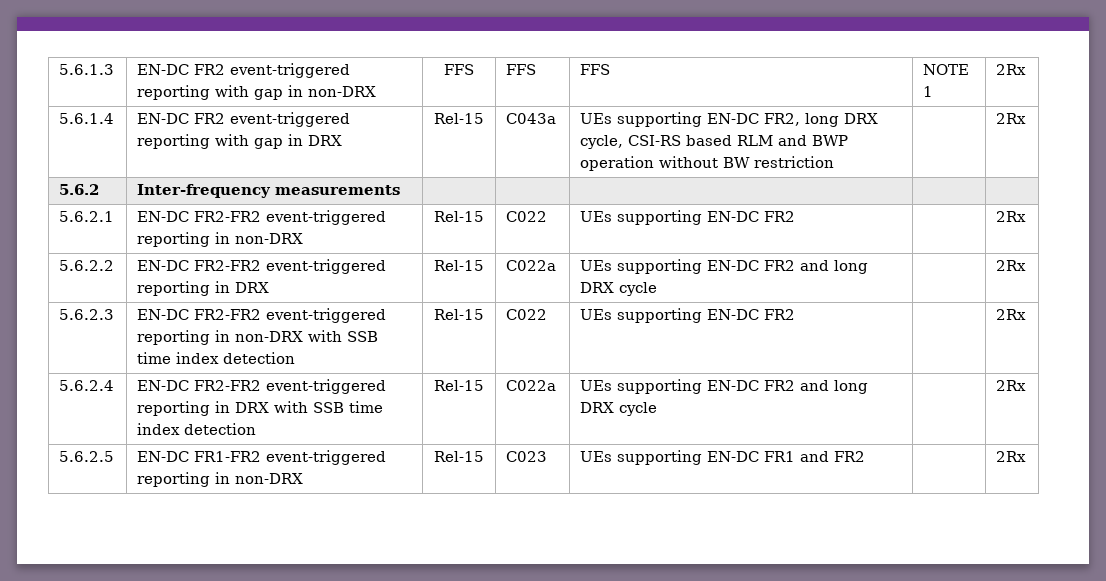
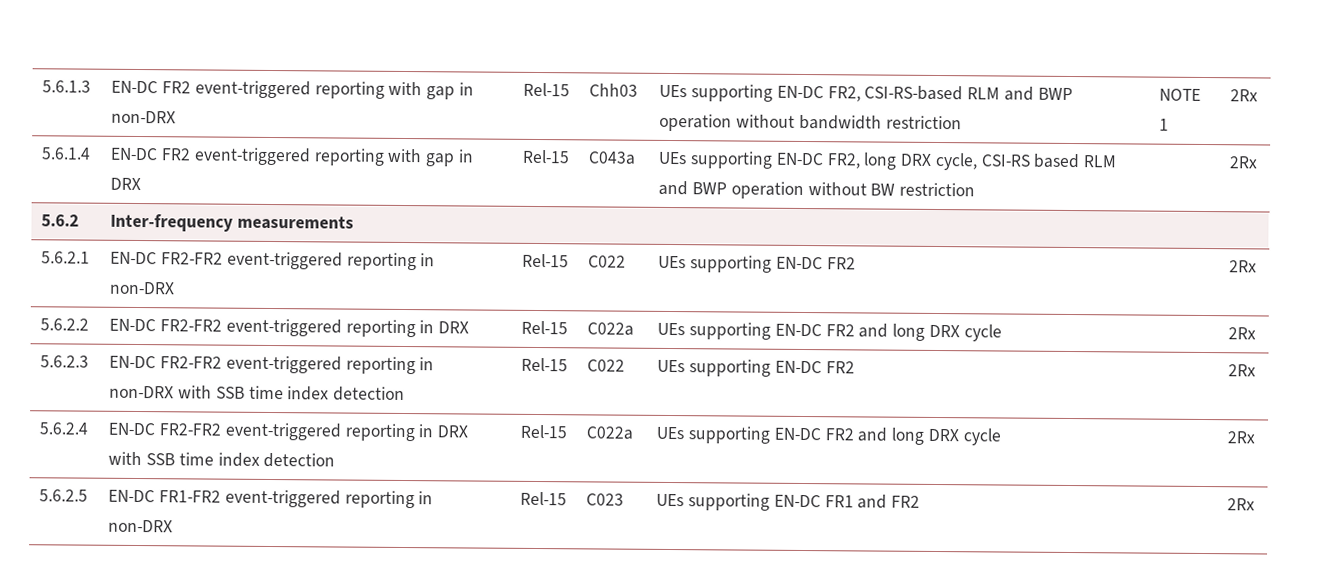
- 5.6.1.3 | EN-DC FR2 event-triggered reporting with gap in non-DRX | FFS | FFS | FFS | NOTE 1 | 2Rx
+ 5.6.1.3 | EN-DC FR2 event-triggered reporting with gap in non-DRX | Rel-15 | Chh03 | UEs supporting EN-DC FR2, CSI-RS-based RLM and BWP operation without bandwidth restriction | NOTE 1 | 2Rx

